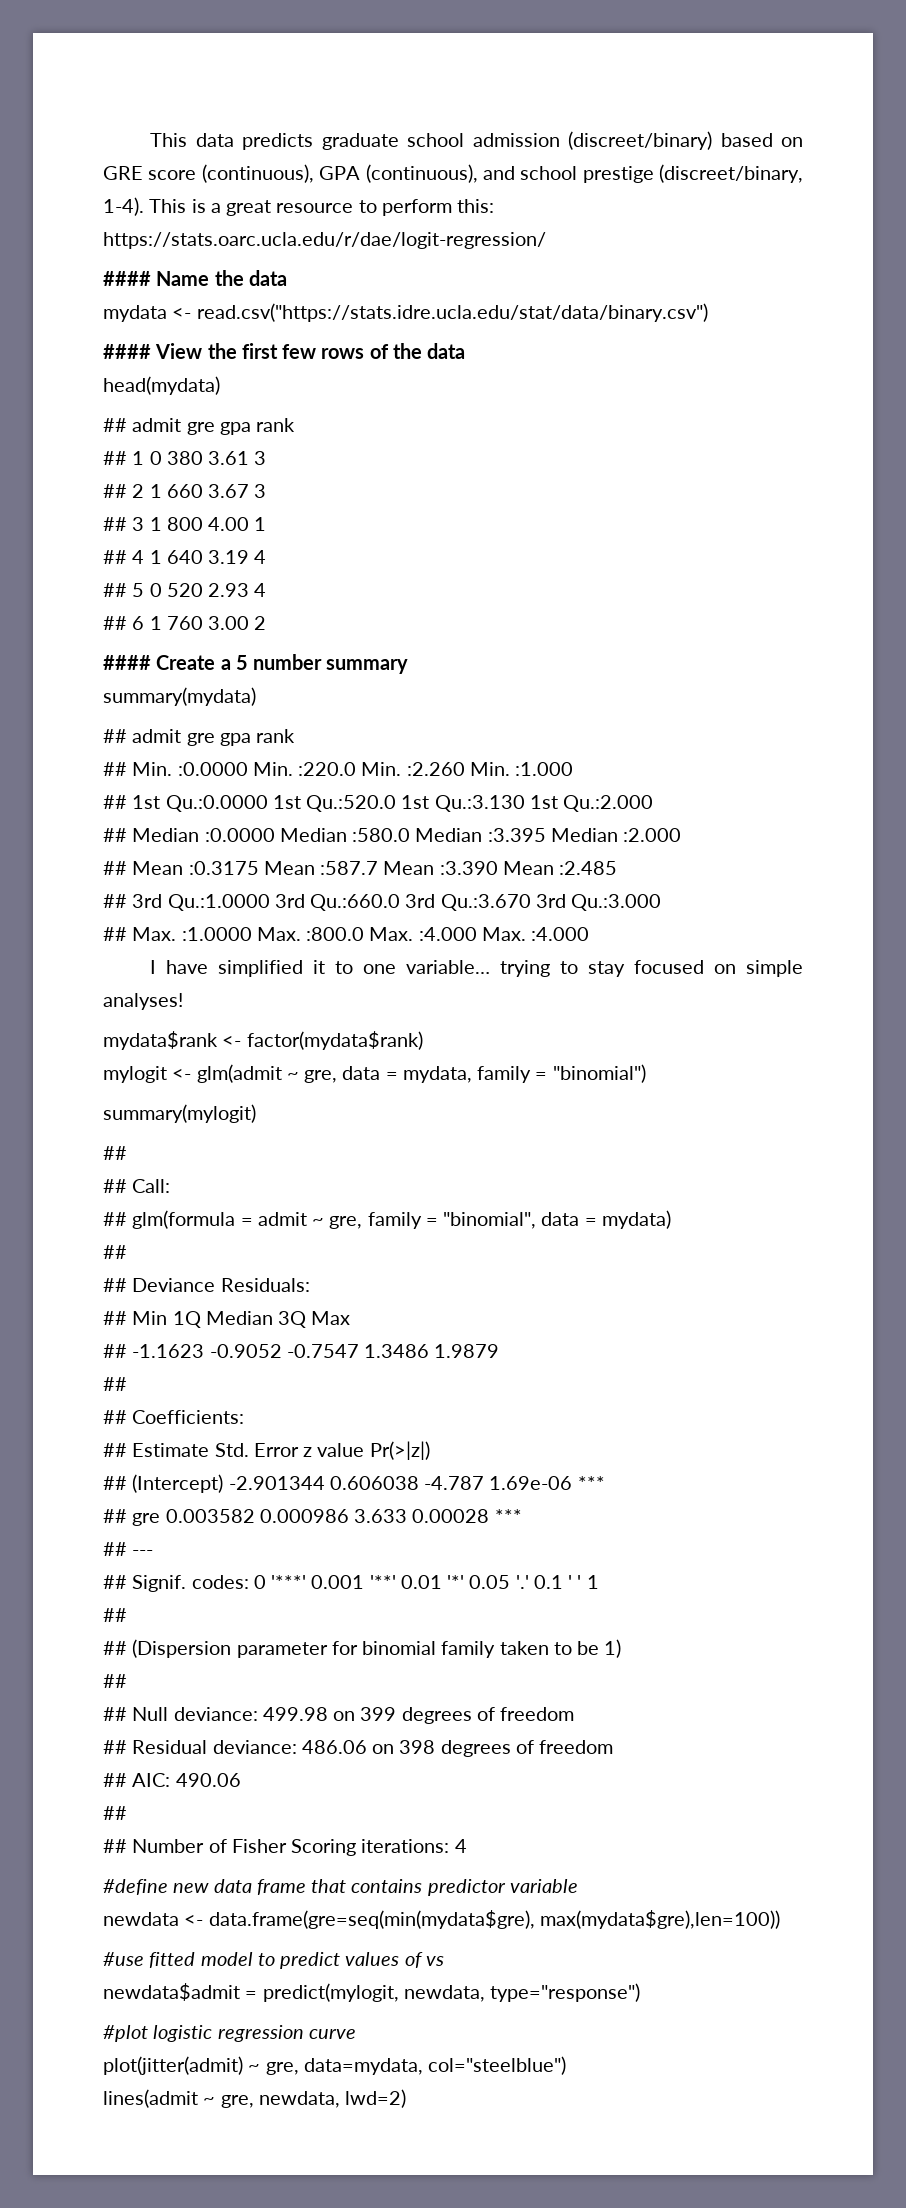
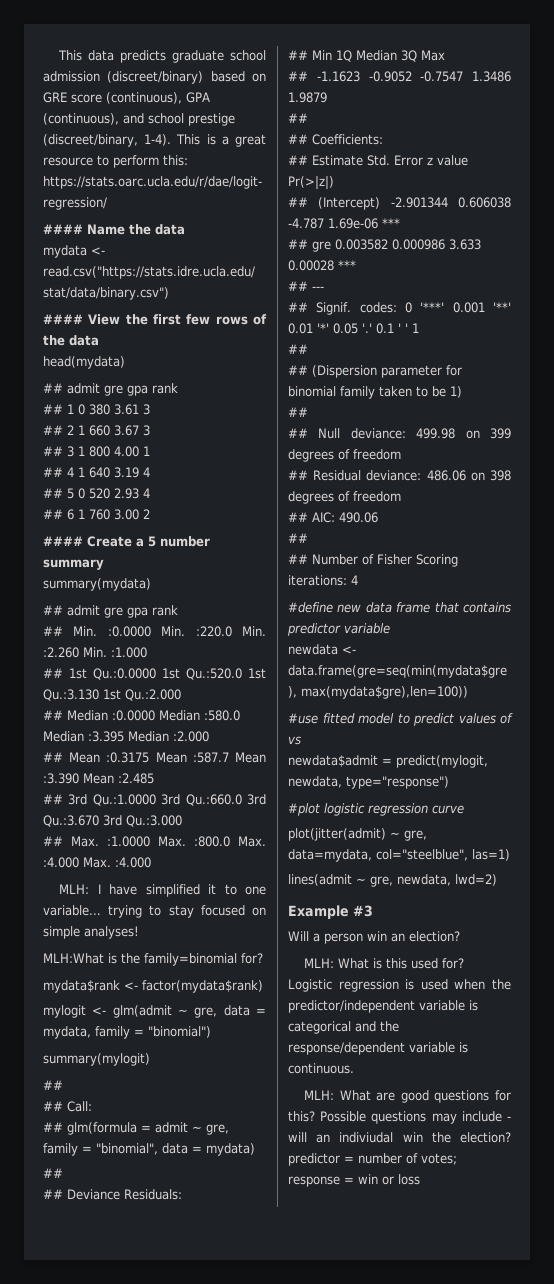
- I have simplified it to one variable… trying to stay focused on simple analyses!
+ MLH: I have simplified it to one variable… trying to stay focused on simple analyses!
+ MLH:What is the family=binomial for?
- plot(jitter(admit) ~ gre, data=mydata, col="steelblue")
+ plot(jitter(admit) ~ gre, data=mydata, col="steelblue", las=1)
+ Example #3
+ Will a person win an election?
+ MLH: What is this used for? Logistic regression is used when the predictor/independent variable is categorical and the response/dependent variable is continuous.
+ MLH: What are good questions for this? Possible questions may include - will an indiviudal win the election? predictor = number of votes; response = win or loss

